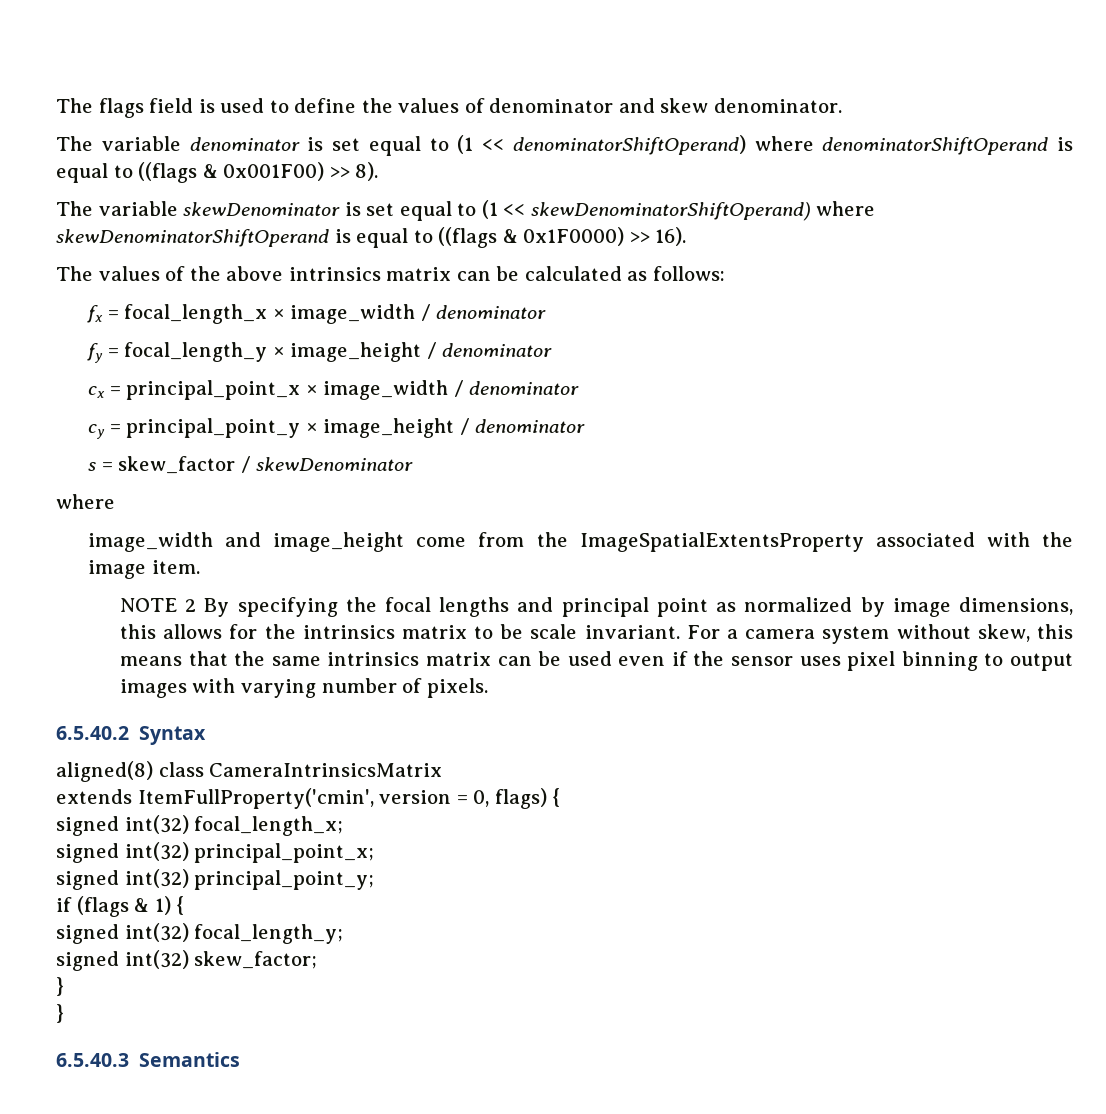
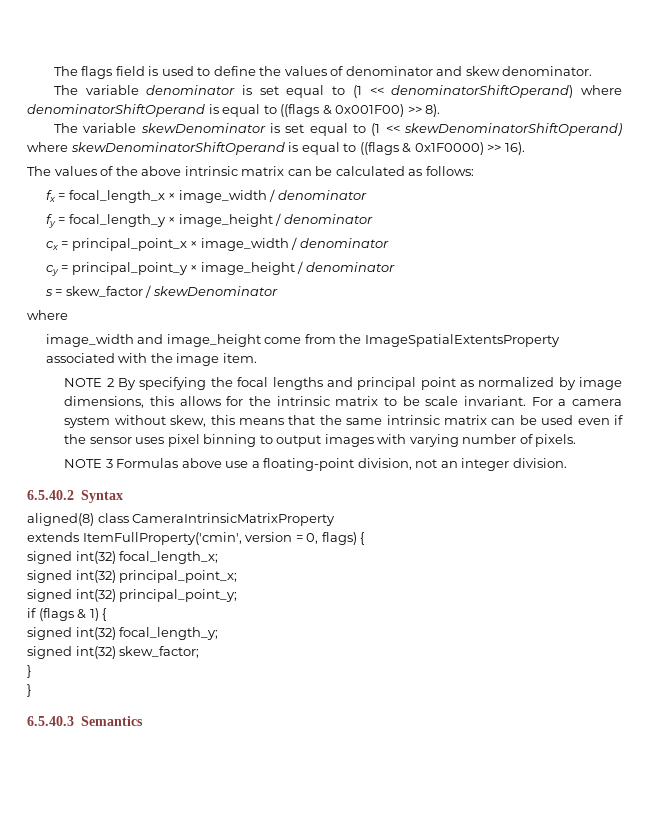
- The values of the above intrinsics matrix can be calculated as follows:
+ The values of the above intrinsic matrix can be calculated as follows:
- NOTE 2 By specifying the focal lengths and principal point as normalized by image dimensions, this allows for the intrinsics matrix to be scale invariant.
+ NOTE 2 By specifying the focal lengths and principal point as normalized by image dimensions, this allows for the intrinsic matrix to be scale invariant.
- For a camera system without skew, this means that the same intrinsics matrix can be used even if the sensor uses pixel binning to output images with varying number of pixels.
+ For a camera system without skew, this means that the same intrinsic matrix can be used even if the sensor uses pixel binning to output images with varying number of pixels.
+ NOTE 3 Formulas above use a floating-point division, not an integer division.
- aligned(8) class CameraIntrinsicsMatrix
+ aligned(8) class CameraIntrinsicMatrixProperty

